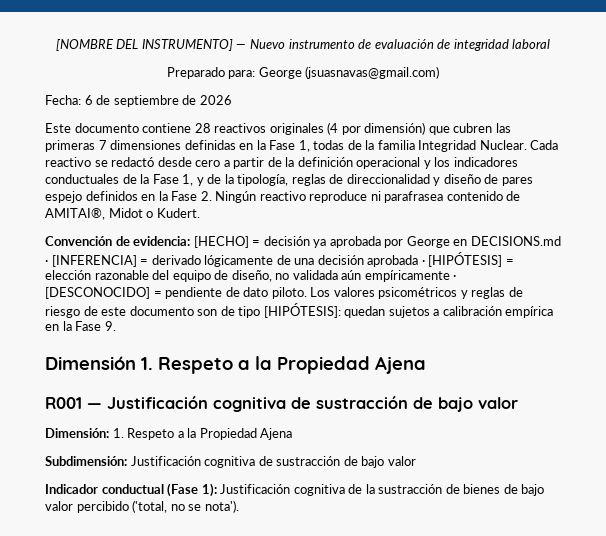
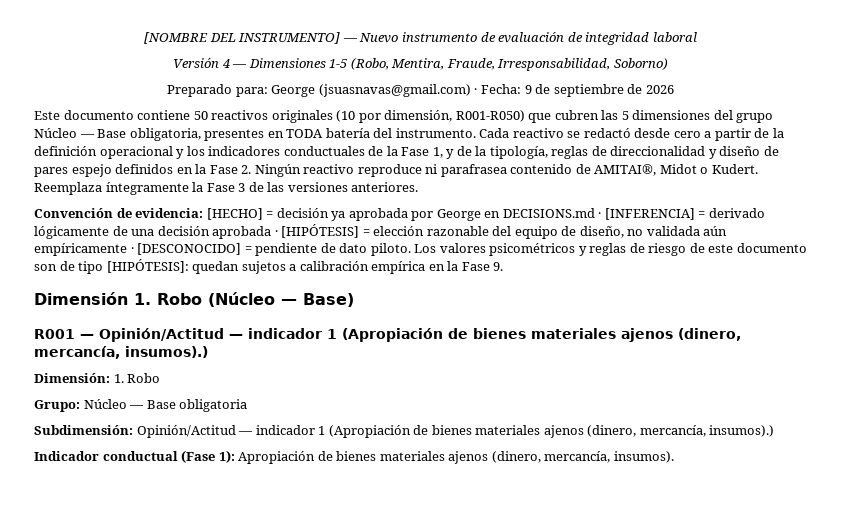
+ Versión 4 — Dimensiones 1-5 (Robo, Mentira, Fraude, Irresponsabilidad, Soborno)
- Preparado para: George (jsuasnavas@gmail.com)
- Fecha: 6 de septiembre de 2026
+ Preparado para: George (jsuasnavas@gmail.com) · Fecha: 9 de septiembre de 2026
- Este documento contiene 28 reactivos originales (4 por dimensión) que cubren las primeras 7 dimensiones definidas en la Fase 1, todas de la familia Integridad Nuclear.
+ Este documento contiene 50 reactivos originales (10 por dimensión, R001-R050) que cubren las 5 dimensiones del grupo Núcleo — Base obligatoria, presentes en TODA batería del instrumento.
+ Reemplaza íntegramente la Fase 3 de las versiones anteriores.
- Dimensión 1. Respeto a la Propiedad Ajena
- R001 — Justificación cognitiva de sustracción de bajo valor
- Dimensión: 1. Respeto a la Propiedad Ajena
- Subdimensión: Justificación cognitiva de sustracción de bajo valor
- Indicador conductual (Fase 1): Justificación cognitiva de la sustracción de bienes de bajo valor percibido ('total, no se nota').
+ Dimensión 1. Robo (Núcleo — Base)
+ R001 — Opinión/Actitud — indicador 1 (Apropiación de bienes materiales ajenos (dinero, mercancía, insumos).)
+ Dimensión: 1. Robo
+ Grupo: Núcleo — Base obligatoria
+ Subdimensión: Opinión/Actitud — indicador 1 (Apropiación de bienes materiales ajenos (dinero, mercancía, insumos).)
+ Indicador conductual (Fase 1): Apropiación de bienes materiales ajenos (dinero, mercancía, insumos).

